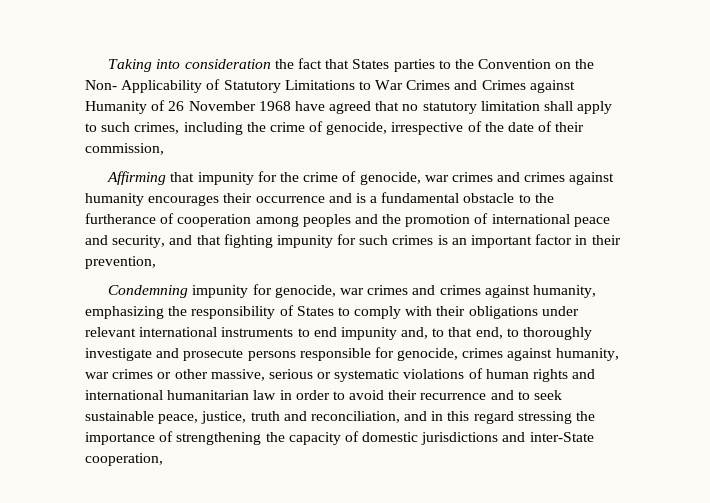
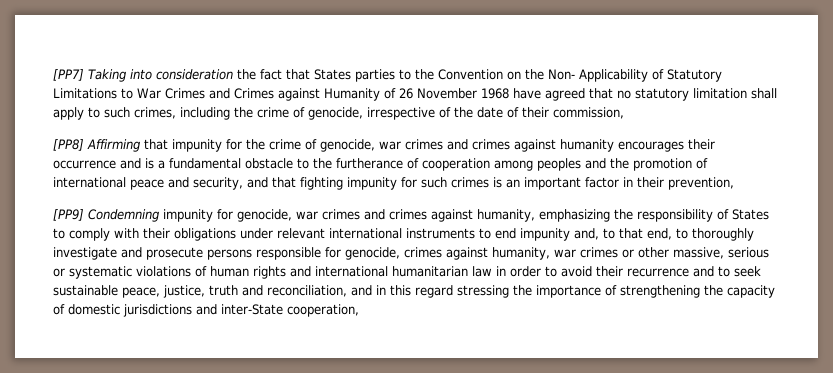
- Taking into consideration the fact that States parties to the Convention on the Non- Applicability of Statutory Limitations to War Crimes and Crimes against Humanity of 26 November 1968 have agreed that no statutory limitation shall apply to such crimes, including the crime of genocide, irrespective of the date of their commission,
+ [PP7] Taking into consideration the fact that States parties to the Convention on the Non- Applicability of Statutory Limitations to War Crimes and Crimes against Humanity of 26 November 1968 have agreed that no statutory limitation shall apply to such crimes, including the crime of genocide, irrespective of the date of their commission,
- Affirming that impunity for the crime of genocide, war crimes and crimes against humanity encourages their occurrence and is a fundamental obstacle to the furtherance of cooperation among peoples and the promotion of international peace and security, and that fighting impunity for such crimes is an important factor in their prevention,
+ [PP8] Affirming that impunity for the crime of genocide, war crimes and crimes against humanity encourages their occurrence and is a fundamental obstacle to the furtherance of cooperation among peoples and the promotion of international peace and security, and that fighting impunity for such crimes is an important factor in their prevention,
- Condemning impunity for genocide, war crimes and crimes against humanity, emphasizing the responsibility of States to comply with their obligations under relevant international instruments to end impunity and, to that end, to thoroughly investigate and prosecute persons responsible for genocide, crimes against humanity, war crimes or other massive, serious or systematic violations of human rights and international humanitarian law in order to avoid their recurrence and to seek sustainable peace, justice, truth and reconciliation, and in this regard stressing the importance of strengthening the capacity of domestic jurisdictions and inter-State cooperation,
+ [PP9] Condemning impunity for genocide, war crimes and crimes against humanity, emphasizing the responsibility of States to comply with their obligations under relevant international instruments to end impunity and, to that end, to thoroughly investigate and prosecute persons responsible for genocide, crimes against humanity, war crimes or other massive, serious or systematic violations of human rights and international humanitarian law in order to avoid their recurrence and to seek sustainable peace, justice, truth and reconciliation, and in this regard stressing the importance of strengthening the capacity of domestic jurisdictions and inter-State cooperation,

